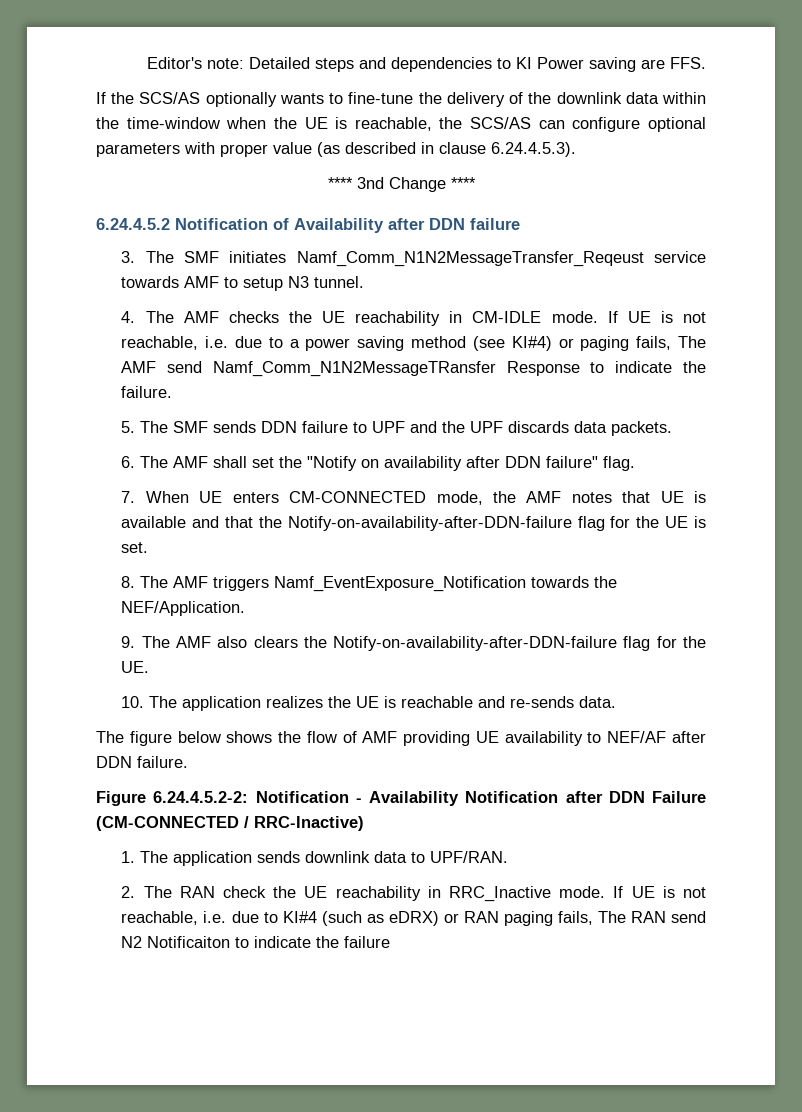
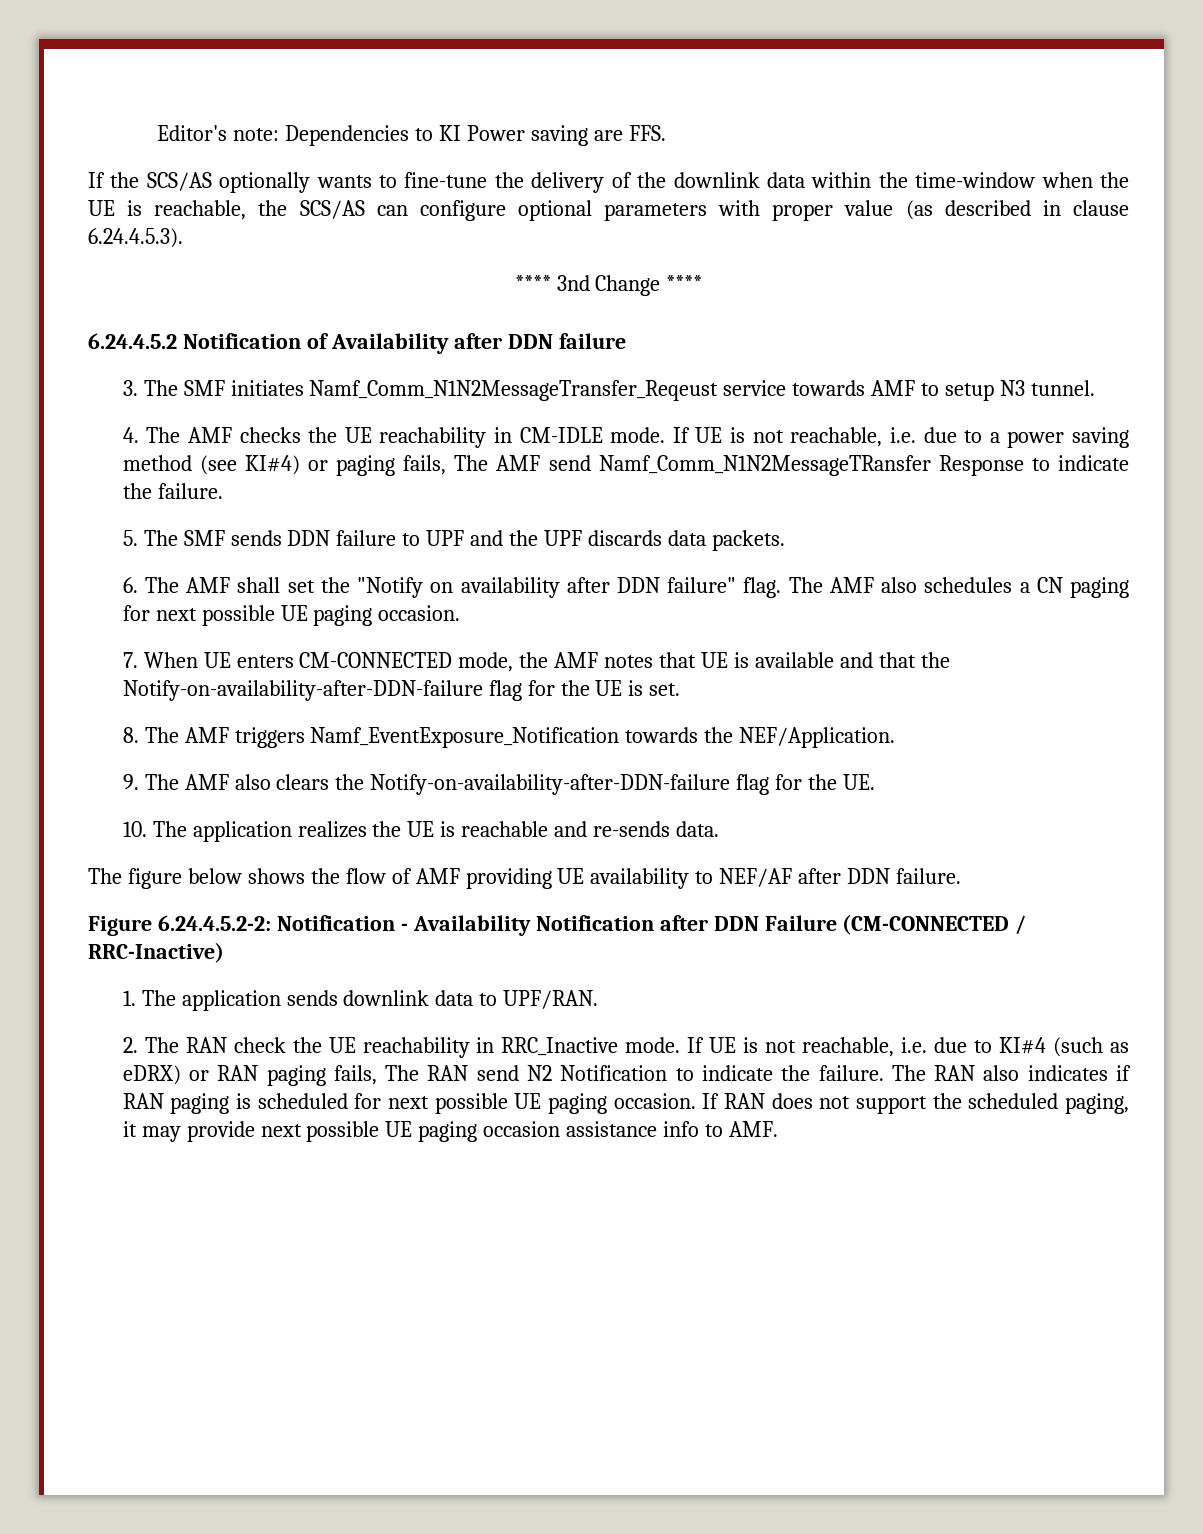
- Editor's note: Detailed steps and dependencies to KI Power saving are FFS.
+ Editor's note: Dependencies to KI Power saving are FFS.
+ The AMF also schedules a CN paging for next possible UE paging occasion.
- If UE is not reachable, i.e. due to KI#4 (such as eDRX) or RAN paging fails, The RAN send N2 Notificaiton to indicate the failure
+ If UE is not reachable, i.e. due to KI#4 (such as eDRX) or RAN paging fails, The RAN send N2 Notification to indicate the failure. The RAN also indicates if RAN paging is scheduled for next possible UE paging occasion. If RAN does not support the scheduled paging, it may provide next possible UE paging occasion assistance info to AMF.

